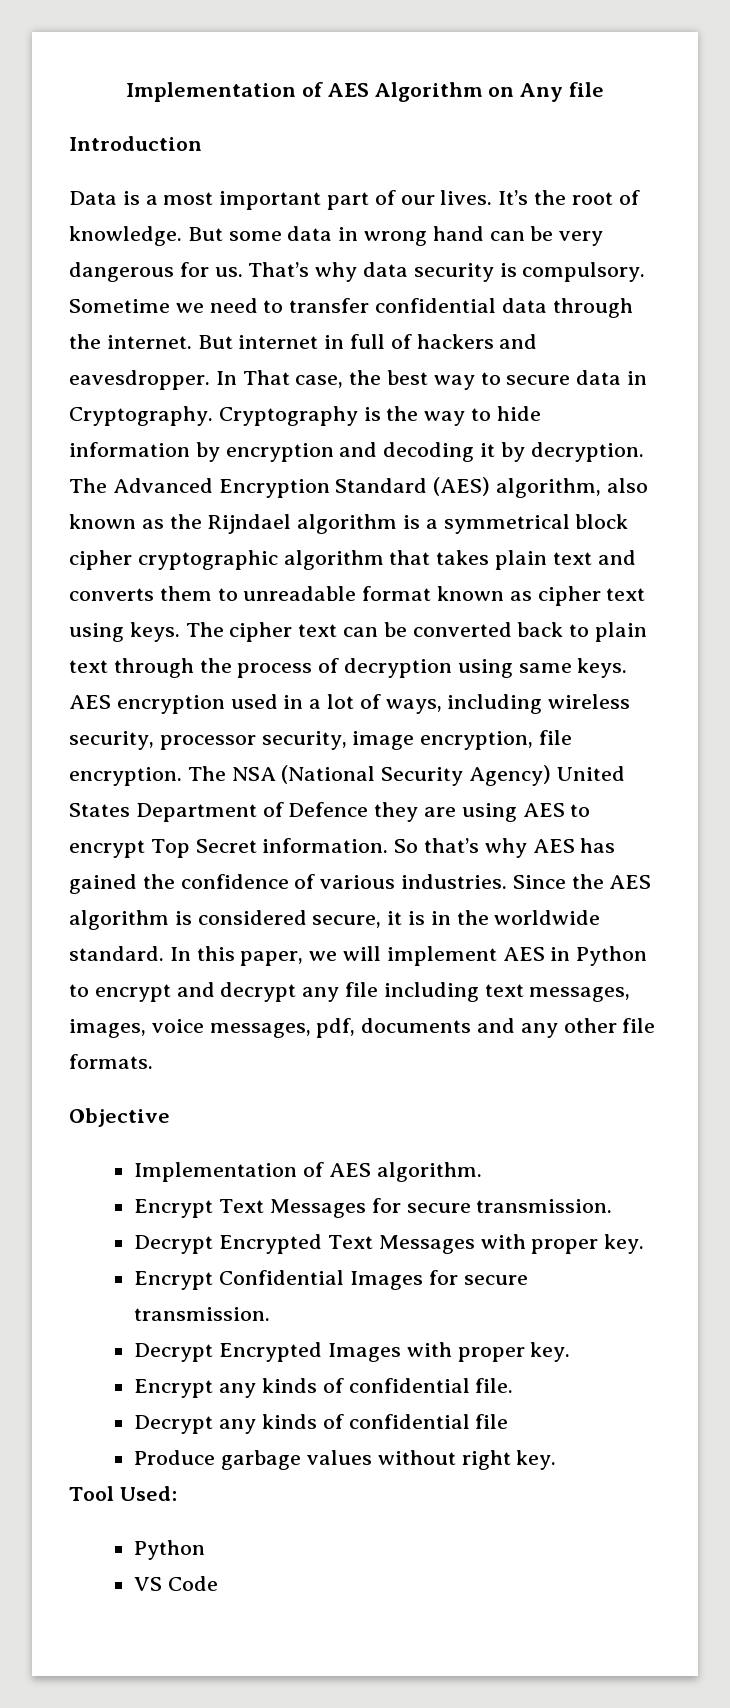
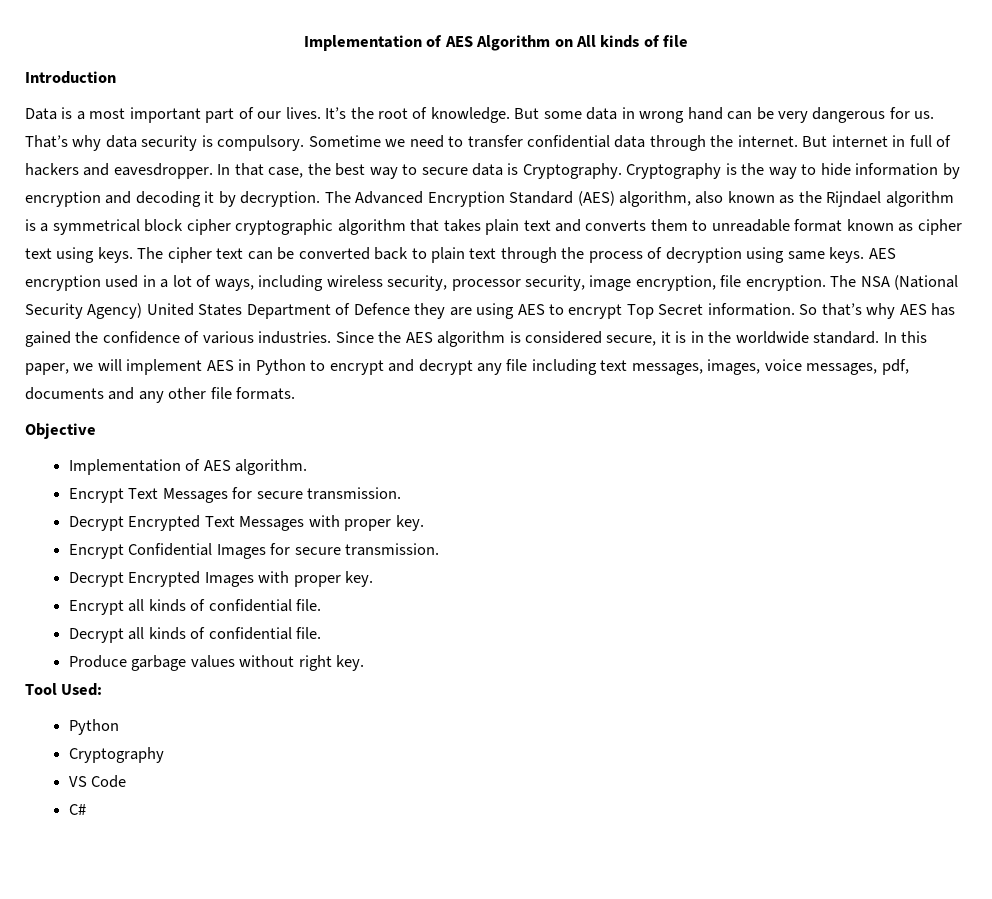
- Implementation of AES Algorithm on Any file
+ Implementation of AES Algorithm on All kinds of file
- In That case, the best way to secure data in Cryptography.
+ In that case, the best way to secure data is Cryptography.
- Encrypt any kinds of confidential file.
+ Encrypt all kinds of confidential file.
- Decrypt any kinds of confidential file
+ Decrypt all kinds of confidential file.
  Tool Used:
  Python
+ Cryptography
+ C#

